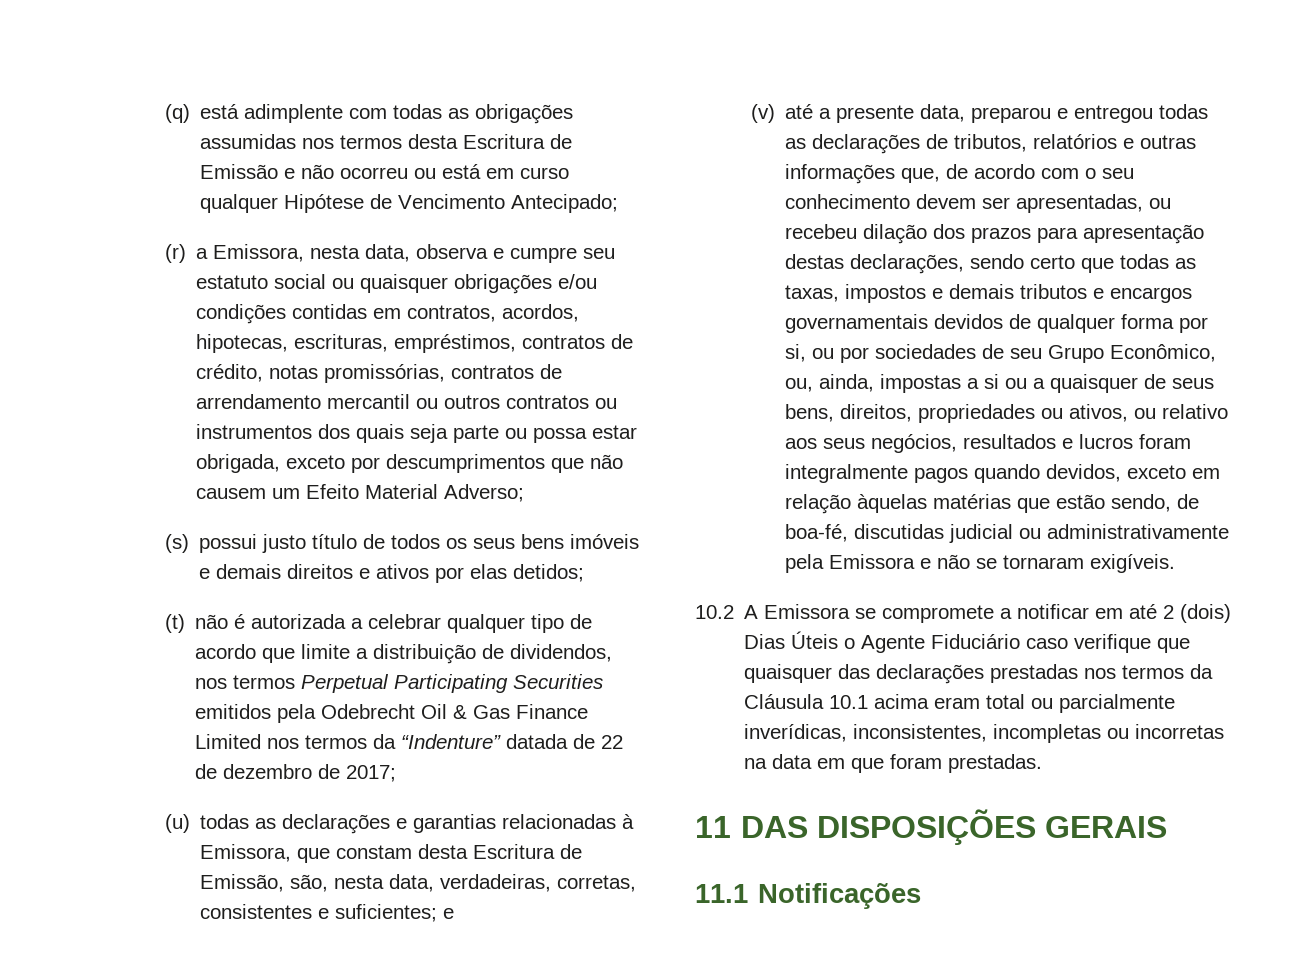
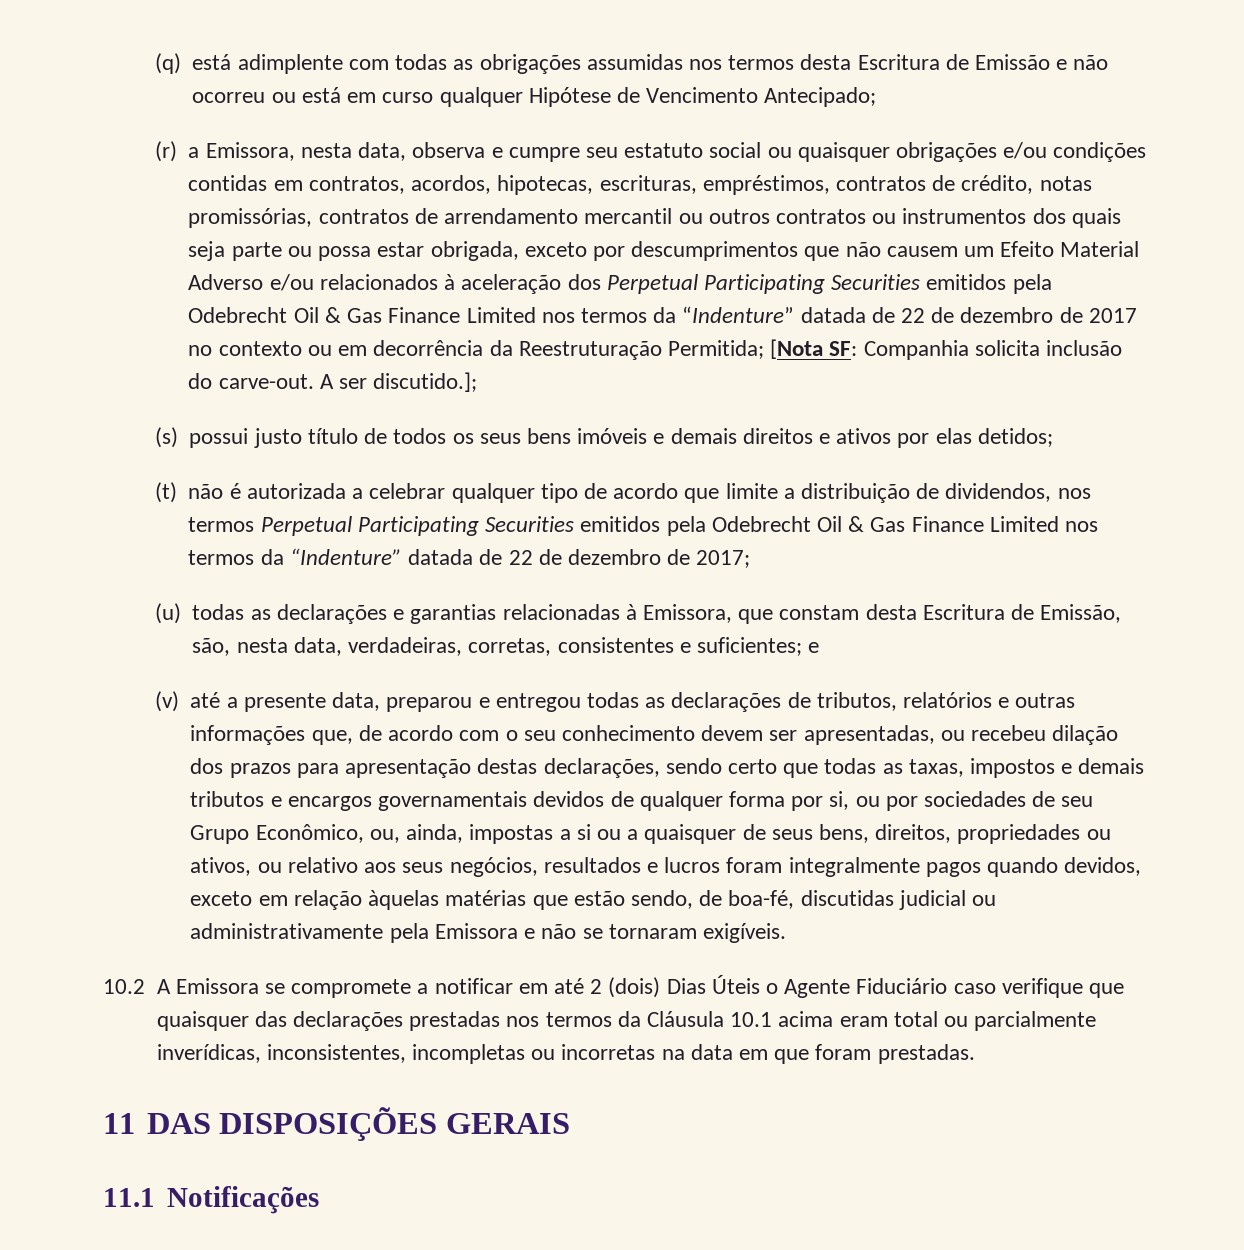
- (r) a Emissora, nesta data, observa e cumpre seu estatuto social ou quaisquer obrigações e/ou condições contidas em contratos, acordos, hipotecas, escrituras, empréstimos, contratos de crédito, notas promissórias, contratos de arrendamento mercantil ou outros contratos ou instrumentos dos quais seja parte ou possa estar obrigada, exceto por descumprimentos que não causem um Efeito Material Adverso;
+ (r) a Emissora, nesta data, observa e cumpre seu estatuto social ou quaisquer obrigações e/ou condições contidas em contratos, acordos, hipotecas, escrituras, empréstimos, contratos de crédito, notas promissórias, contratos de arrendamento mercantil ou outros contratos ou instrumentos dos quais seja parte ou possa estar obrigada, exceto por descumprimentos que não causem um Efeito Material Adverso e/ou relacionados à aceleração dos Perpetual Participating Securities emitidos pela Odebrecht Oil & Gas Finance Limited nos termos da “Indenture” datada de 22 de dezembro de 2017 no contexto ou em decorrência da Reestruturação Permitida; [Nota SF: Companhia solicita inclusão do carve-out. A ser discutido.];

